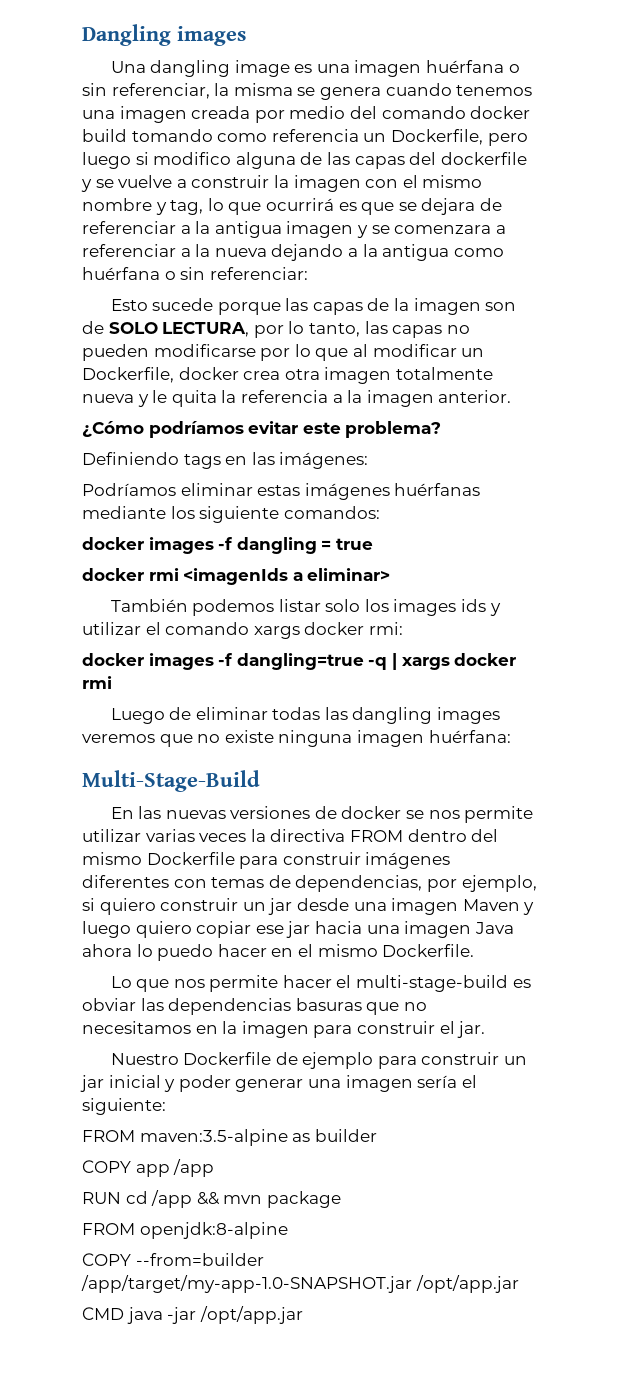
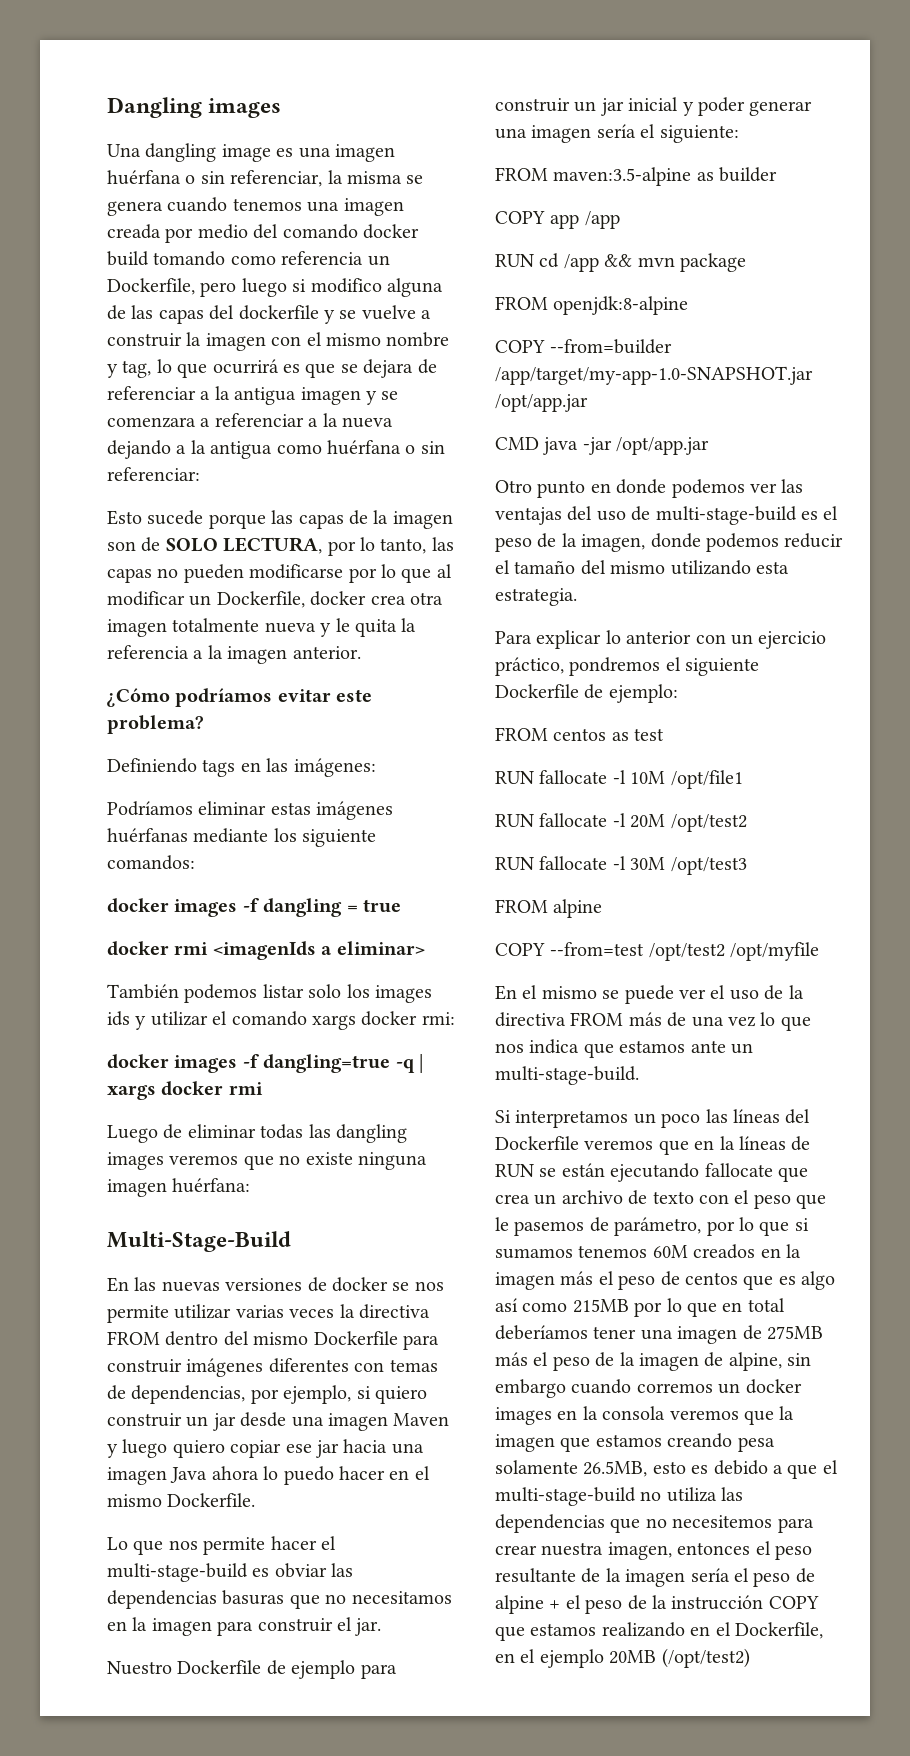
+ Otro punto en donde podemos ver las ventajas del uso de multi-stage-build es el peso de la imagen, donde podemos reducir el tamaño del mismo utilizando esta estrategia.
+ Para explicar lo anterior con un ejercicio práctico, pondremos el siguiente Dockerfile de ejemplo:
+ FROM centos as test
+ RUN fallocate -l 10M /opt/file1
+ RUN fallocate -l 20M /opt/test2
+ RUN fallocate -l 30M /opt/test3
+ FROM alpine
+ COPY --from=test /opt/test2 /opt/myfile
+ En el mismo se puede ver el uso de la directiva FROM más de una vez lo que nos indica que estamos ante un multi-stage-build.
+ Si interpretamos un poco las líneas del Dockerfile veremos que en la líneas de RUN se están ejecutando fallocate que crea un archivo de texto con el peso que le pasemos de parámetro, por lo que si sumamos tenemos 60M creados en la imagen más el peso de centos que es algo así como 215MB por lo que en total deberíamos tener una imagen de 275MB más el peso de la imagen de alpine, sin embargo cuando corremos un docker images en la consola veremos que la imagen que estamos creando pesa solamente 26.5MB, esto es debido a que el multi-stage-build no utiliza las dependencias que no necesitemos para crear nuestra imagen, entonces el peso resultante de la imagen sería el peso de alpine + el peso de la instrucción COPY que estamos realizando en el Dockerfile, en el ejemplo 20MB (/opt/test2)

